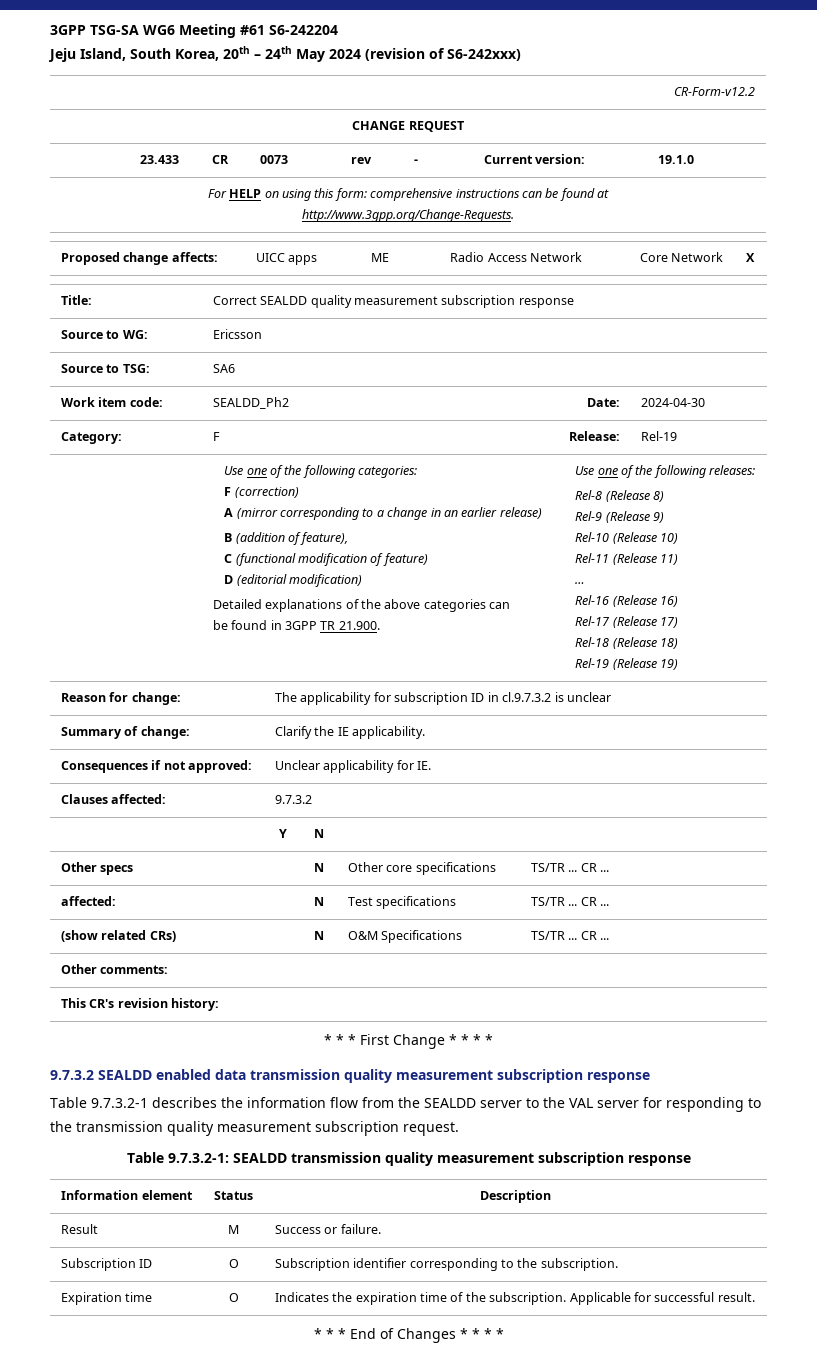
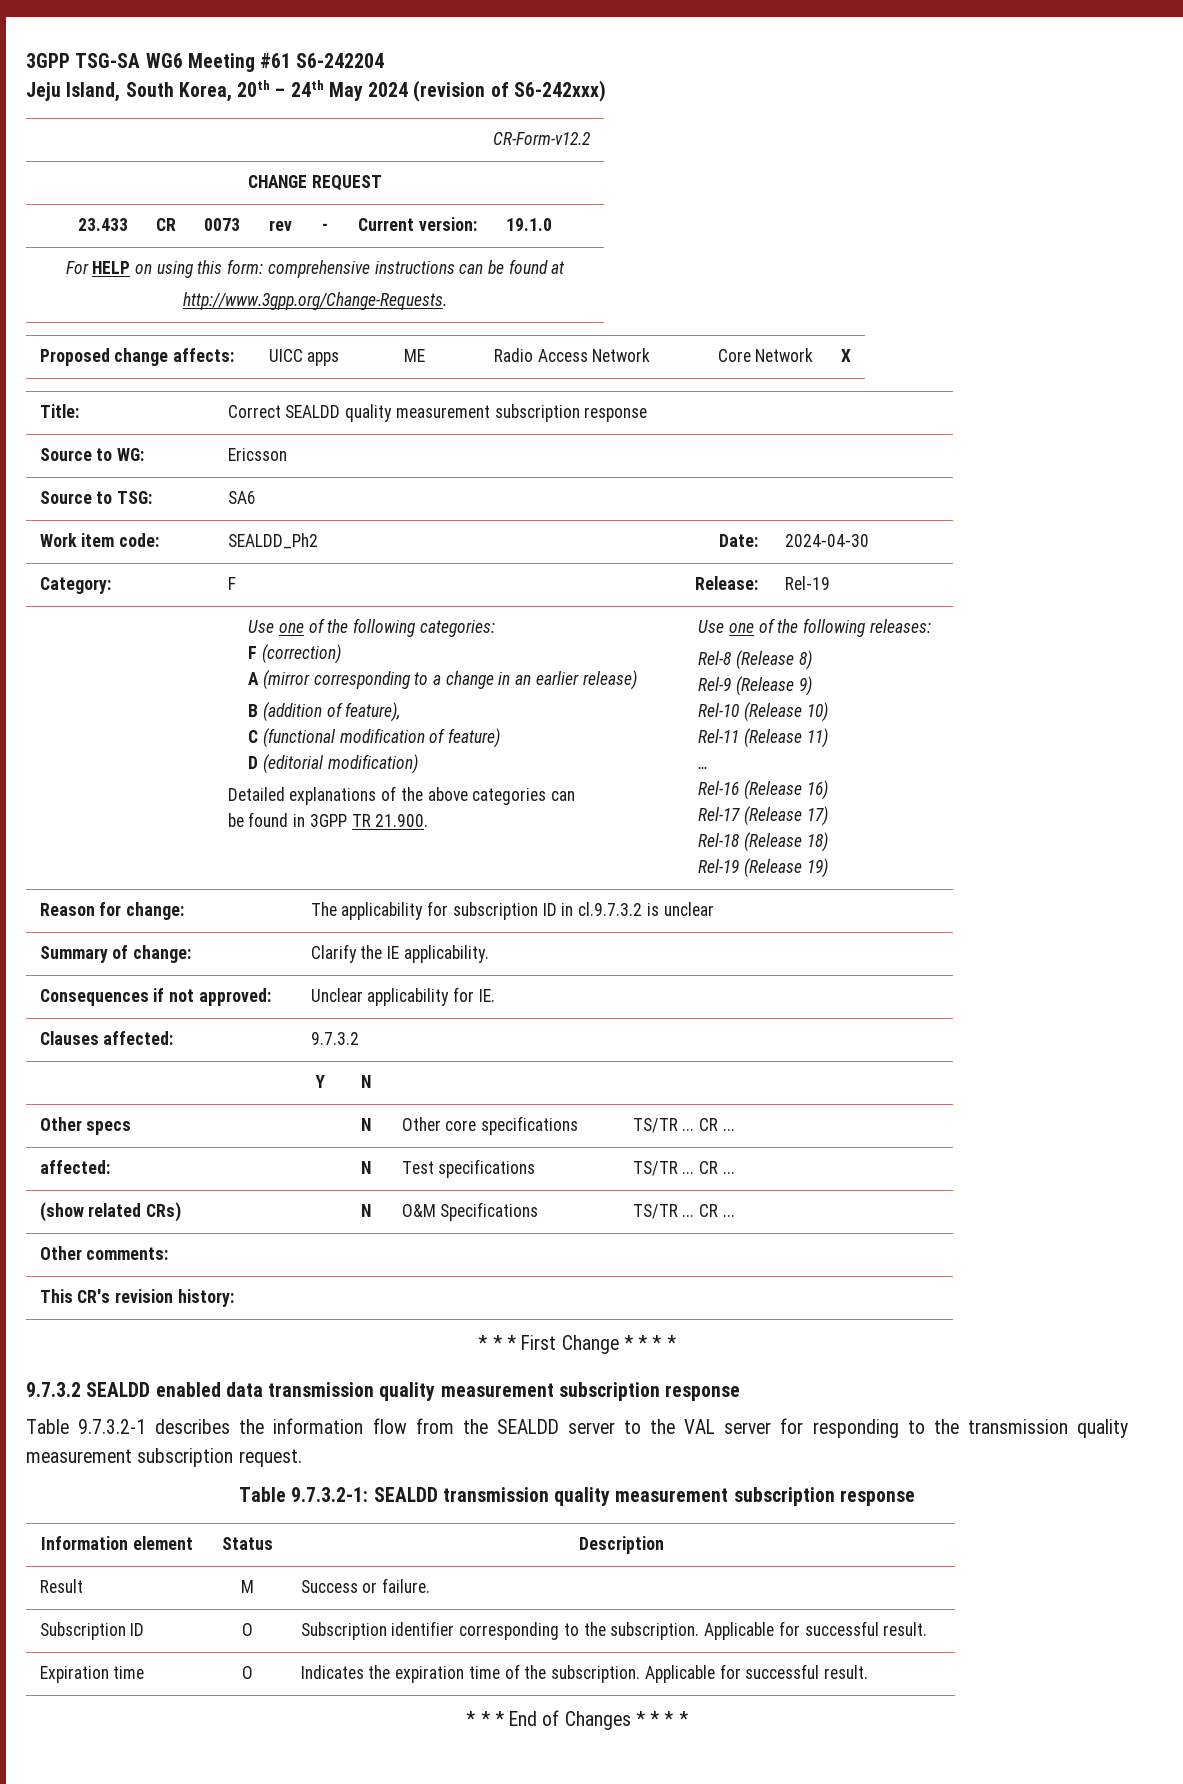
- Subscription ID | O | Subscription identifier corresponding to the subscription.
+ Subscription ID | O | Subscription identifier corresponding to the subscription. Applicable for successful result.

